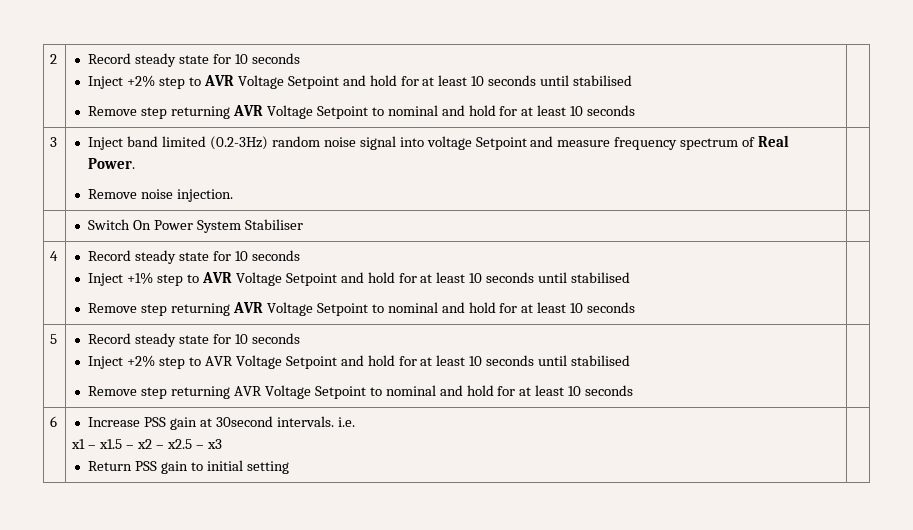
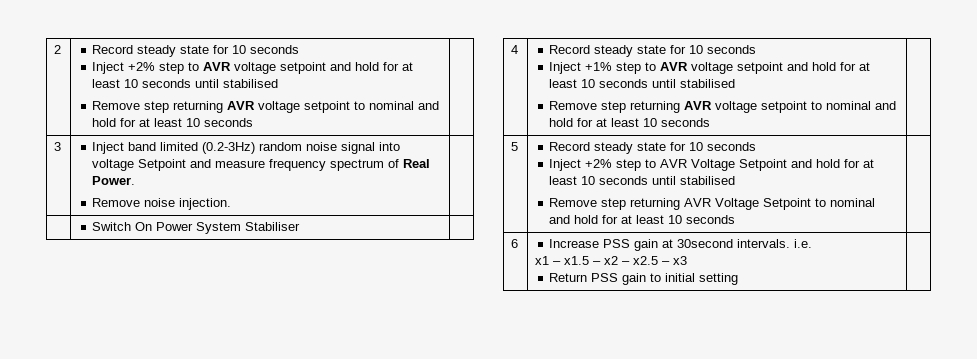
  2 | Record steady state for 10 seconds
- Inject +2% step to AVR Voltage Setpoint and hold for at least 10 seconds until stabilised
- Remove step returning AVR Voltage Setpoint to nominal and hold for at least 10 seconds |
+ Inject +2% step to AVR voltage setpoint and hold for at least 10 seconds until stabilised
+ Remove step returning AVR voltage setpoint to nominal and hold for at least 10 seconds |
  4 | Record steady state for 10 seconds
- Inject +1% step to AVR Voltage Setpoint and hold for at least 10 seconds until stabilised
- Remove step returning AVR Voltage Setpoint to nominal and hold for at least 10 seconds |
+ Inject +1% step to AVR voltage setpoint and hold for at least 10 seconds until stabilised
+ Remove step returning AVR voltage setpoint to nominal and hold for at least 10 seconds |

